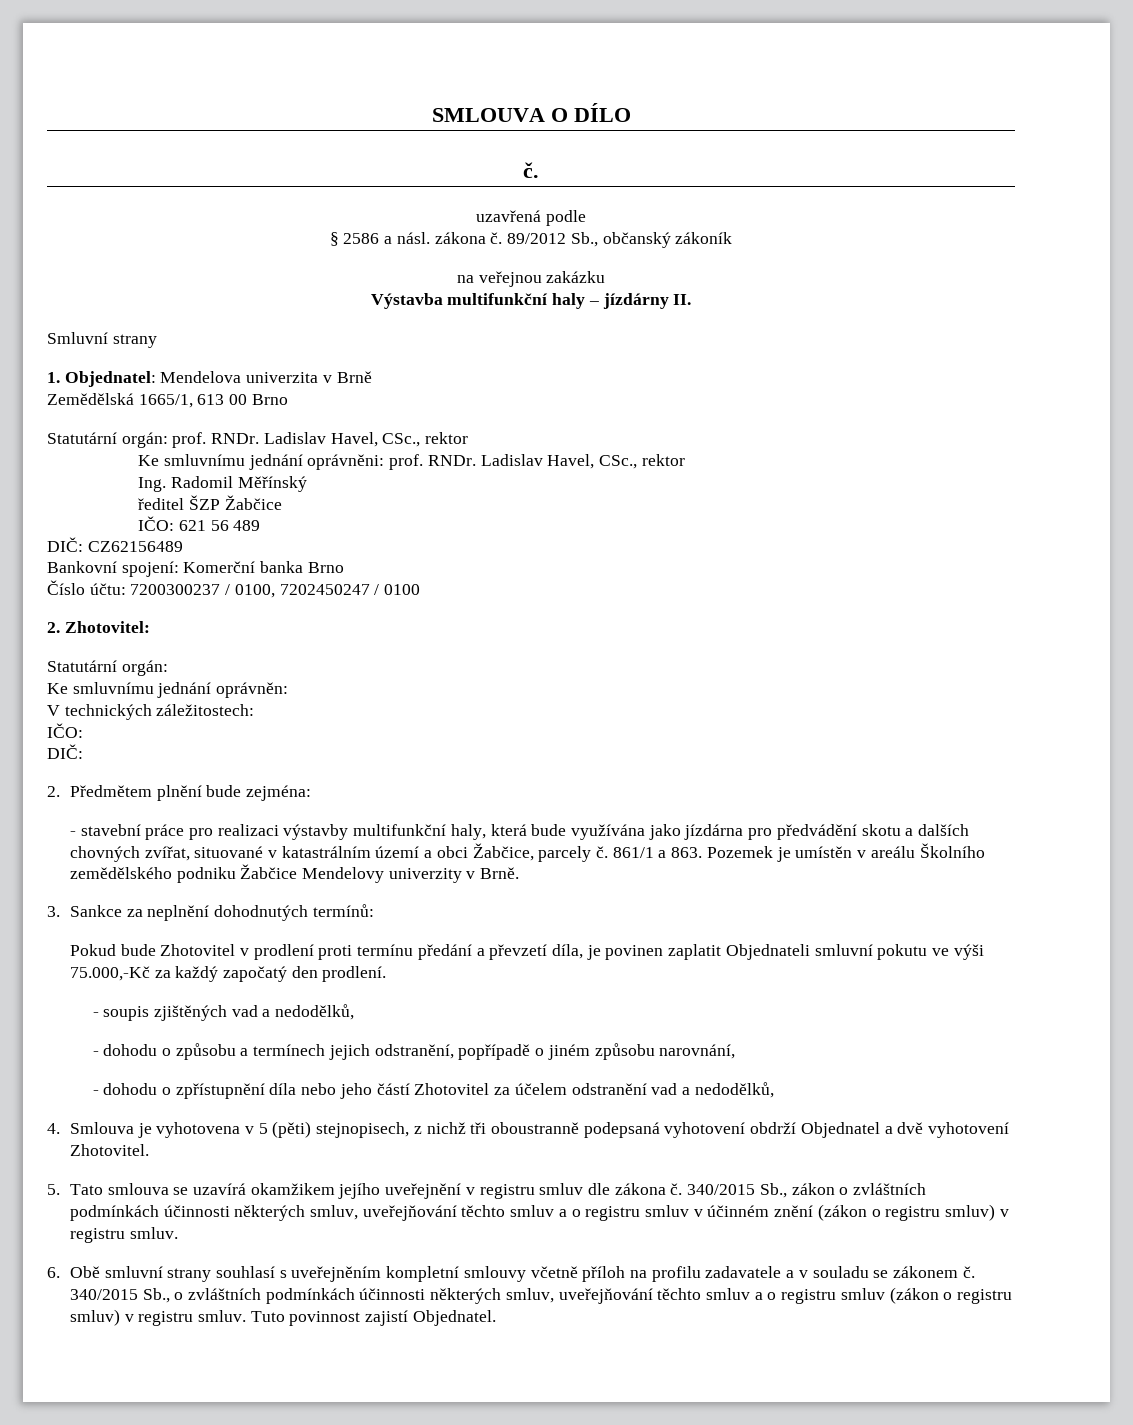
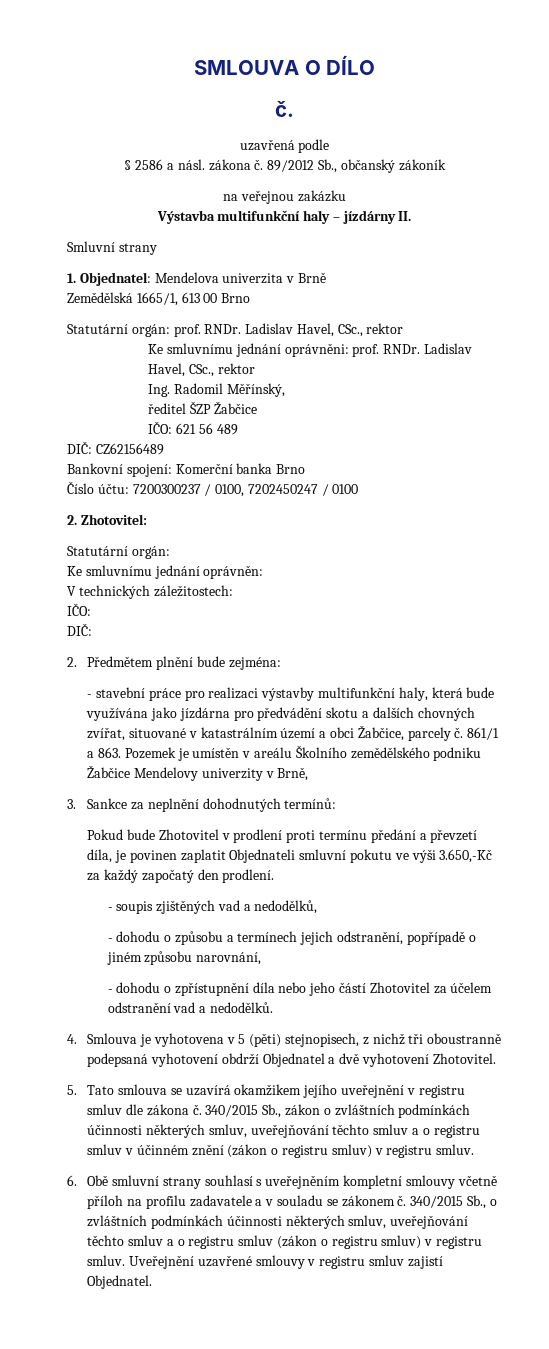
- Ing. Radomil Měřínský
+ Ing. Radomil Měřínský,
- 861/1 a 863. Pozemek je umístěn v areálu Školního zemědělského podniku Žabčice Mendelovy univerzity v Brně.
+ 861/1 a 863. Pozemek je umístěn v areálu Školního zemědělského podniku Žabčice Mendelovy univerzity v Brně,
- Pokud bude Zhotovitel v prodlení proti termínu předání a převzetí díla, je povinen zaplatit Objednateli smluvní pokutu ve výši 75.000,-Kč za každý započatý den prodlení.
+ Pokud bude Zhotovitel v prodlení proti termínu předání a převzetí díla, je povinen zaplatit Objednateli smluvní pokutu ve výši 3.650,-Kč za každý započatý den prodlení.
- - dohodu o zpřístupnění díla nebo jeho částí Zhotovitel za účelem odstranění vad a nedodělků,
+ - dohodu o zpřístupnění díla nebo jeho částí Zhotovitel za účelem odstranění vad a nedodělků.
- Tuto povinnost zajistí Objednatel.
+ Uveřejnění uzavřené smlouvy v registru smluv zajistí Objednatel.

